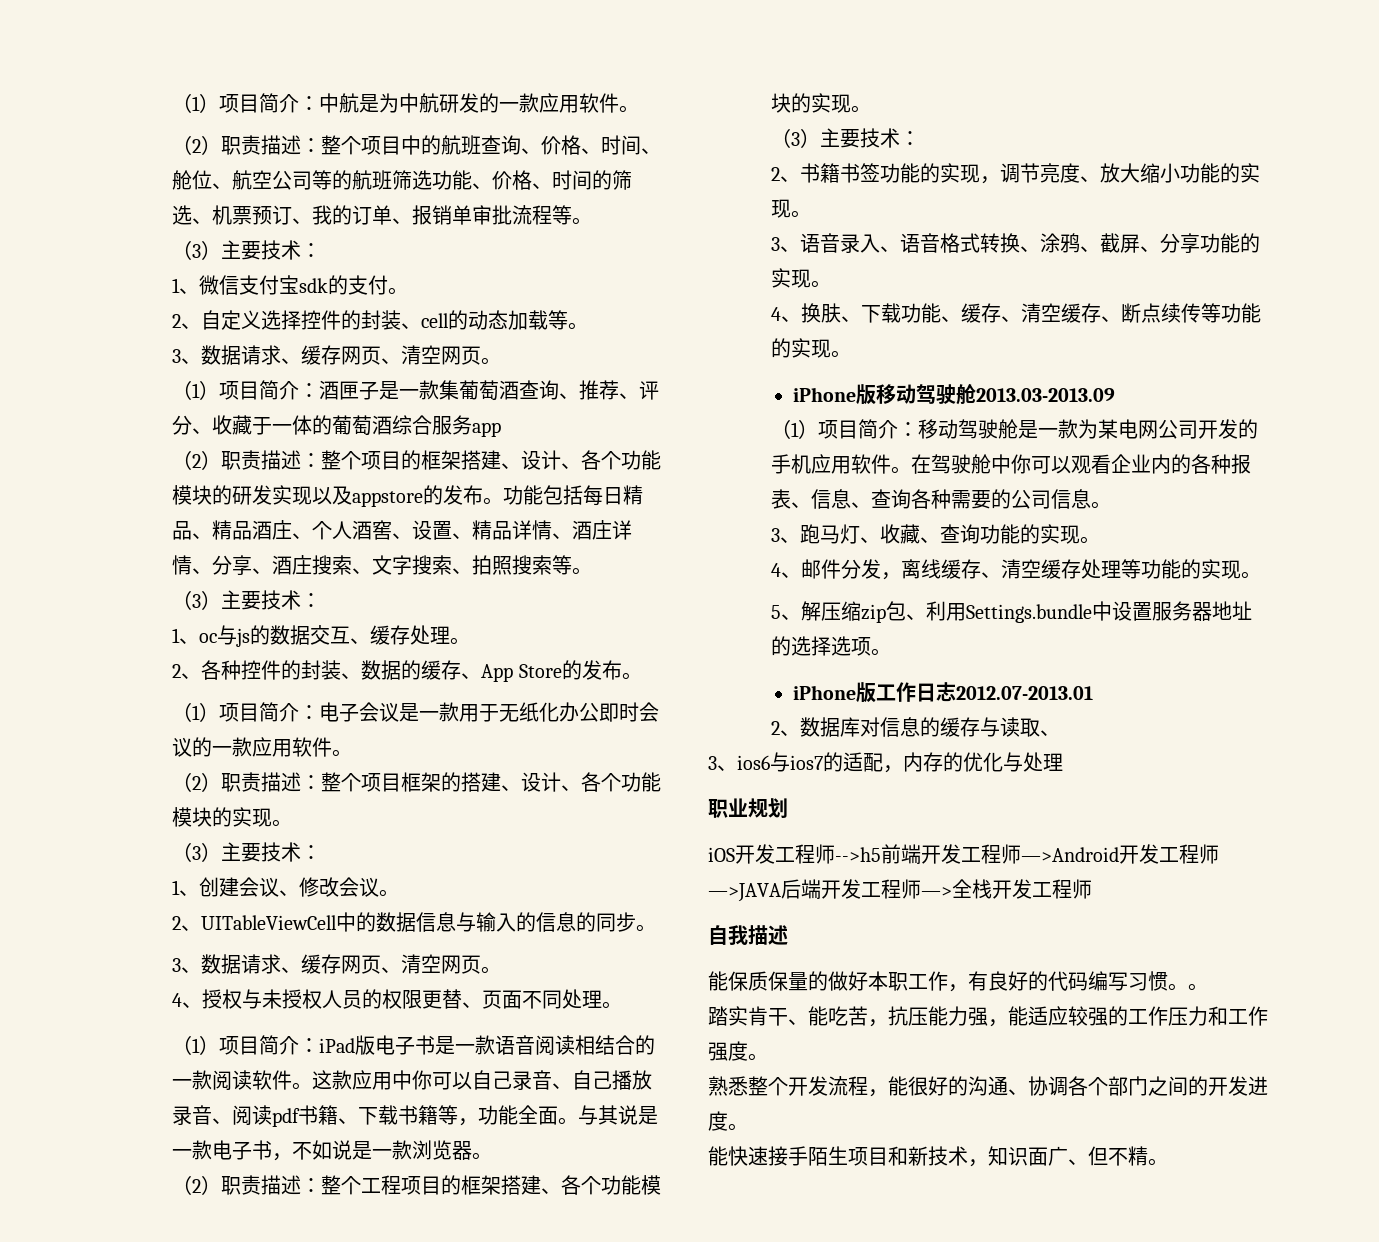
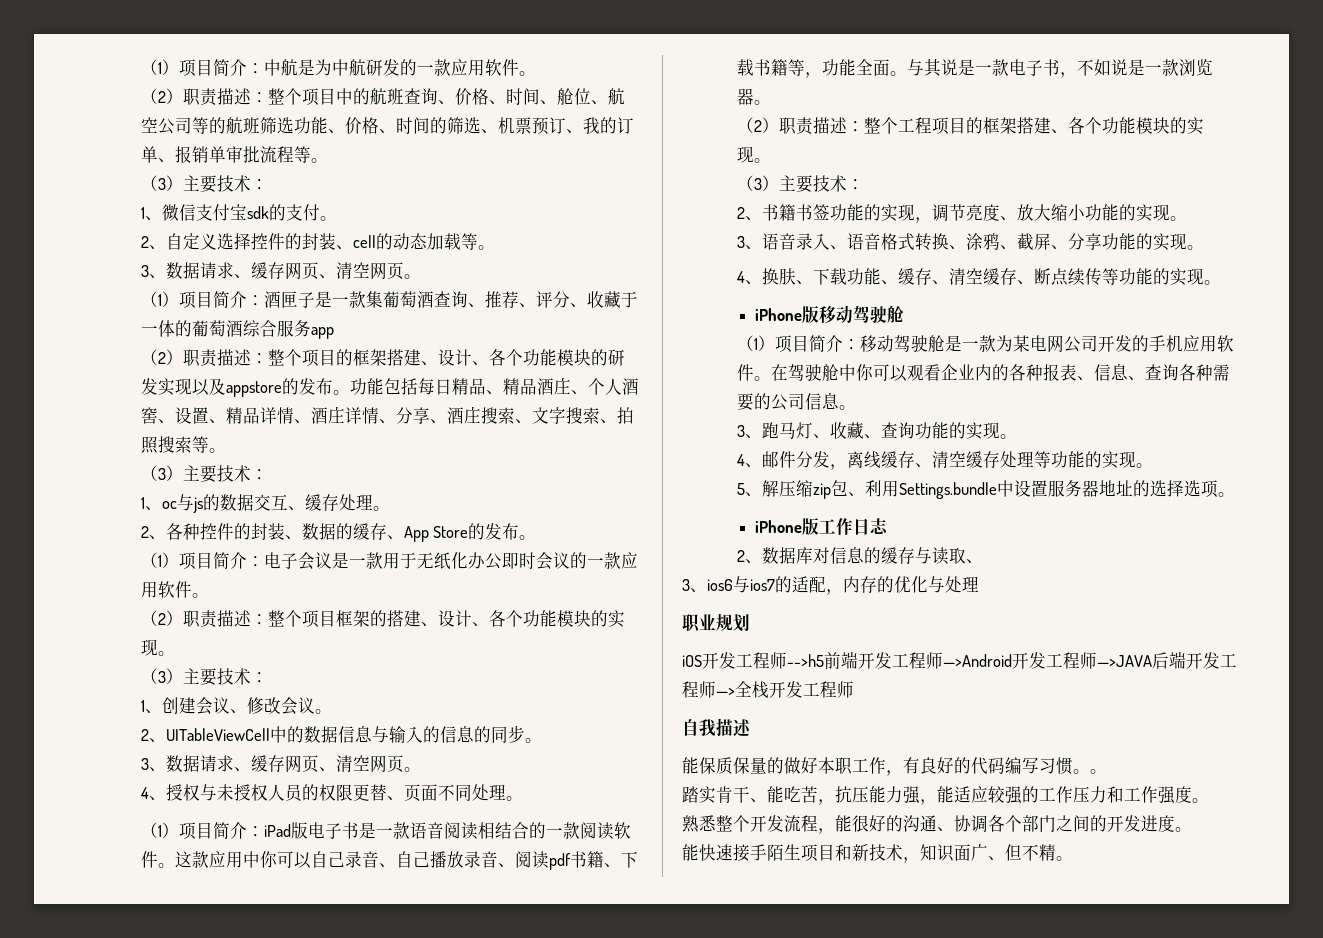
- iPhone版移动驾驶舱2013.03-2013.09
+ iPhone版移动驾驶舱
- iPhone版工作日志2012.07-2013.01
+ iPhone版工作日志

